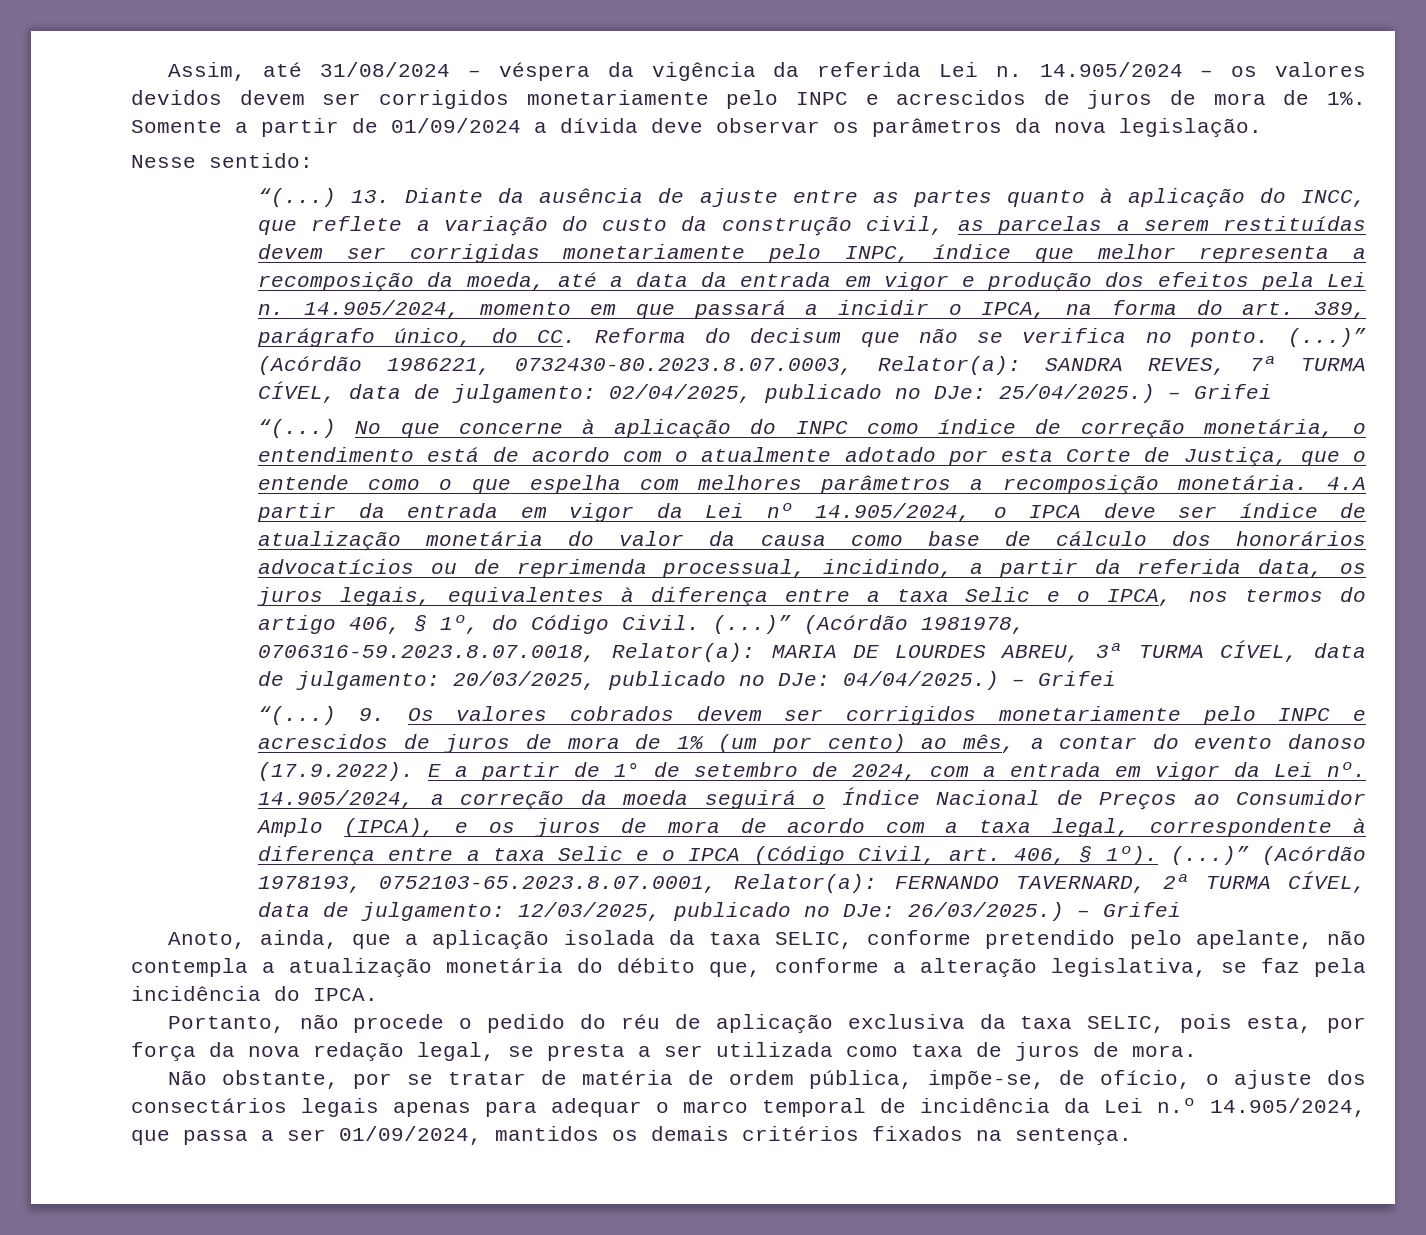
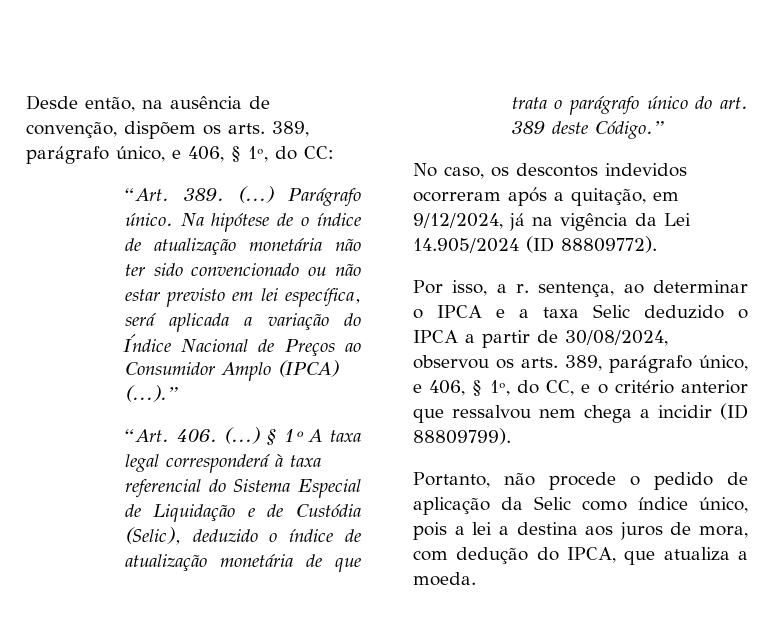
- Assim, até 31/08/2024 – véspera da vigência da referida Lei n. 14.905/2024 – os valores devidos devem ser corrigidos monetariamente pelo INPC e acrescidos de juros de mora de 1%. Somente a partir de 01/09/2024 a dívida deve observar os parâmetros da nova legislação.
- Nesse sentido:
- “(...) 13. Diante da ausência de ajuste entre as partes quanto à aplicação do INCC, que reflete a variação do custo da construção civil, as parcelas a serem restituídas devem ser corrigidas monetariamente pelo INPC, índice que melhor representa a recomposição da moeda, até a data da entrada em vigor e produção dos efeitos pela Lei n. 14.905/2024, momento em que passará a incidir o IPCA, na forma do art. 389, parágrafo único, do CC. Reforma do decisum que não se verifica no ponto. (...)” (Acórdão 1986221, 0732430-80.2023.8.07.0003, Relator(a): SANDRA REVES, 7ª TURMA CÍVEL, data de julgamento: 02/04/2025, publicado no DJe: 25/04/2025.) – Grifei
- “(...) No que concerne à aplicação do INPC como índice de correção monetária, o entendimento está de acordo com o atualmente adotado por esta Corte de Justiça, que o entende como o que espelha com melhores parâmetros a recomposição monetária. 4.A partir da entrada em vigor da Lei nº 14.905/2024, o IPCA deve ser índice de atualização monetária do valor da causa como base de cálculo dos honorários advocatícios ou de reprimenda processual, incidindo, a partir da referida data, os juros legais, equivalentes à diferença entre a taxa Selic e o IPCA, nos termos do artigo 406, § 1º, do Código Civil. (...)” (Acórdão 1981978, 0706316-59.2023.8.07.0018, Relator(a): MARIA DE LOURDES ABREU, 3ª TURMA CÍVEL, data de julgamento: 20/03/2025, publicado no DJe: 04/04/2025.) – Grifei
- “(...) 9. Os valores cobrados devem ser corrigidos monetariamente pelo INPC e acrescidos de juros de mora de 1% (um por cento) ao mês, a contar do evento danoso (17.9.2022). E a partir de 1° de setembro de 2024, com a entrada em vigor da Lei nº. 14.905/2024, a correção da moeda seguirá o Índice Nacional de Preços ao Consumidor Amplo (IPCA), e os juros de mora de acordo com a taxa legal, correspondente à diferença entre a taxa Selic e o IPCA (Código Civil, art. 406, § 1º). (...)” (Acórdão 1978193, 0752103-65.2023.8.07.0001, Relator(a): FERNANDO TAVERNARD, 2ª TURMA CÍVEL, data de julgamento: 12/03/2025, publicado no DJe: 26/03/2025.) – Grifei
- Anoto, ainda, que a aplicação isolada da taxa SELIC, conforme pretendido pelo apelante, não contempla a atualização monetária do débito que, conforme a alteração legislativa, se faz pela incidência do IPCA.
+ Desde então, na ausência de convenção, dispõem os arts. 389, parágrafo único, e 406, § 1º, do CC:
+ “Art. 389. (...) Parágrafo único. Na hipótese de o índice de atualização monetária não ter sido convencionado ou não estar previsto em lei específica, será aplicada a variação do Índice Nacional de Preços ao Consumidor Amplo (IPCA) (...).”
+ “Art. 406. (...) § 1º A taxa legal corresponderá à taxa referencial do Sistema Especial de Liquidação e de Custódia (Selic), deduzido o índice de atualização monetária de que trata o parágrafo único do art. 389 deste Código.”
+ No caso, os descontos indevidos ocorreram após a quitação, em 9/12/2024, já na vigência da Lei 14.905/2024 (ID 88809772).
+ Por isso, a r. sentença, ao determinar o IPCA e a taxa Selic deduzido o IPCA a partir de 30/08/2024, observou os arts. 389, parágrafo único, e 406, § 1º, do CC, e o critério anterior que ressalvou nem chega a incidir (ID 88809799).
- Portanto, não procede o pedido do réu de aplicação exclusiva da taxa SELIC, pois esta, por força da nova redação legal, se presta a ser utilizada como taxa de juros de mora.
- Não obstante, por se tratar de matéria de ordem pública, impõe-se, de ofício, o ajuste dos consectários legais apenas para adequar o marco temporal de incidência da Lei n.º 14.905/2024, que passa a ser 01/09/2024, mantidos os demais critérios fixados na sentença.
+ Portanto, não procede o pedido de aplicação da Selic como índice único, pois a lei a destina aos juros de mora, com dedução do IPCA, que atualiza a moeda.

